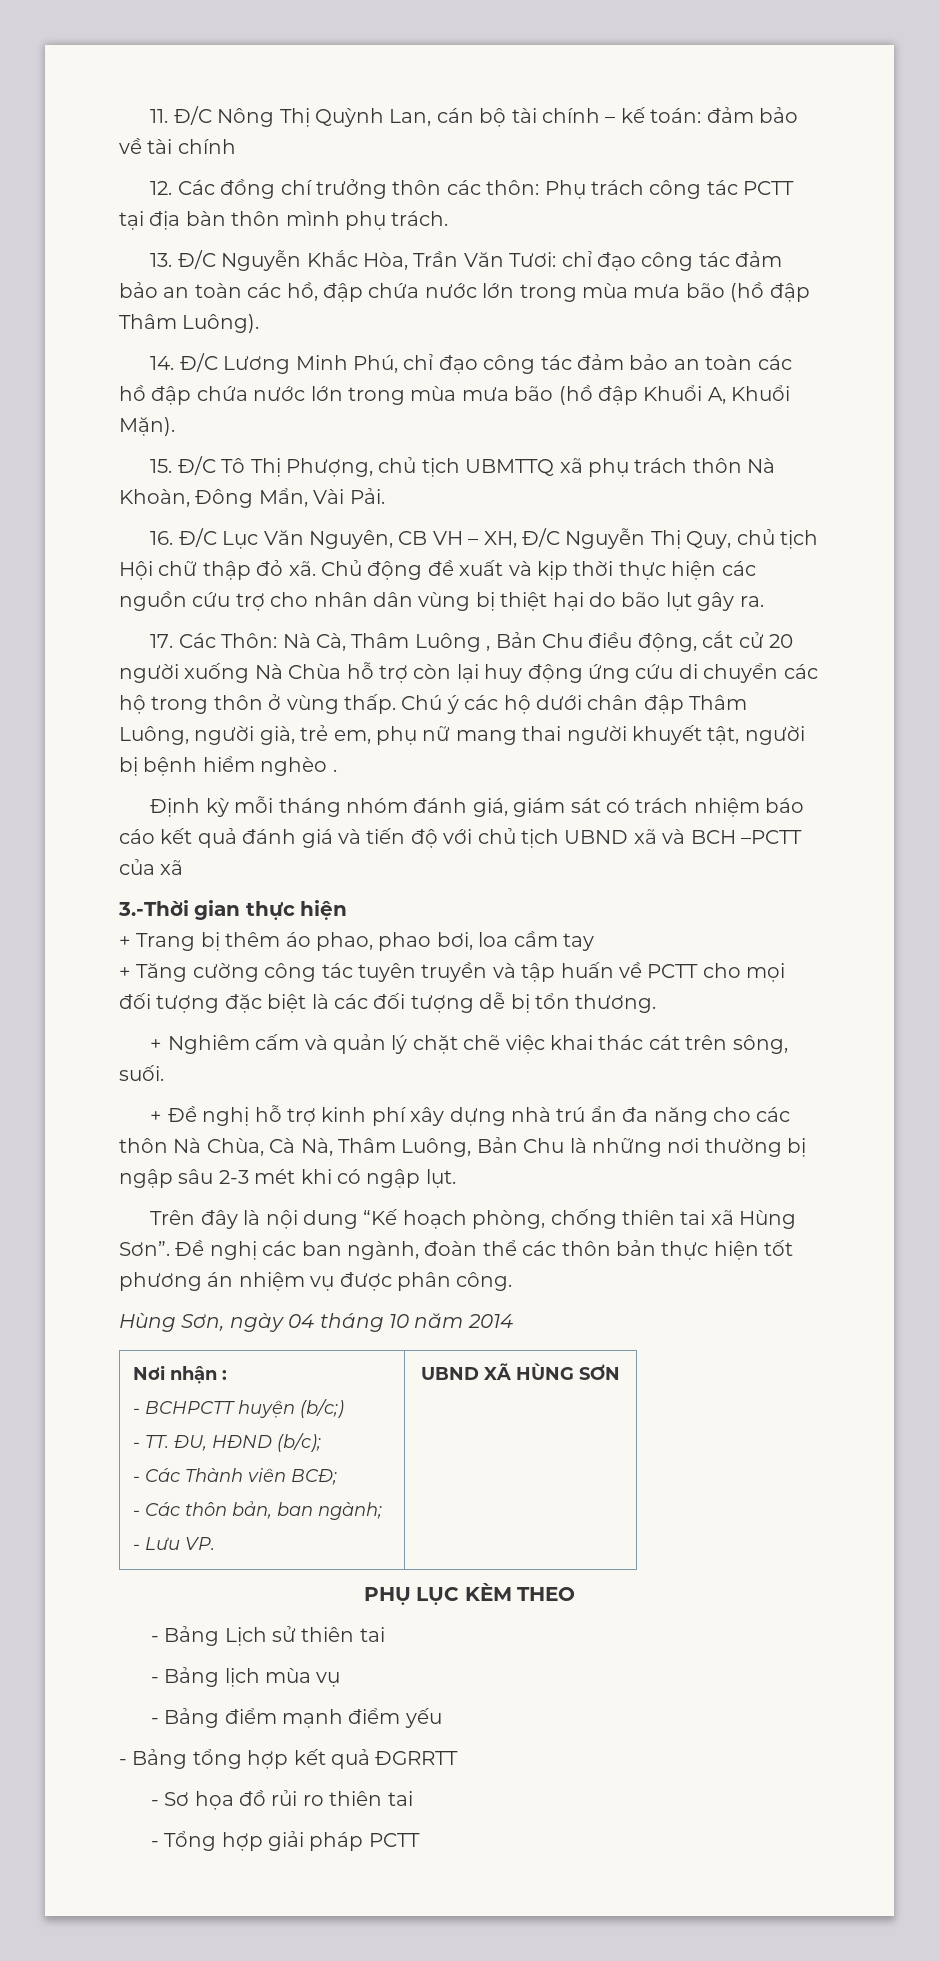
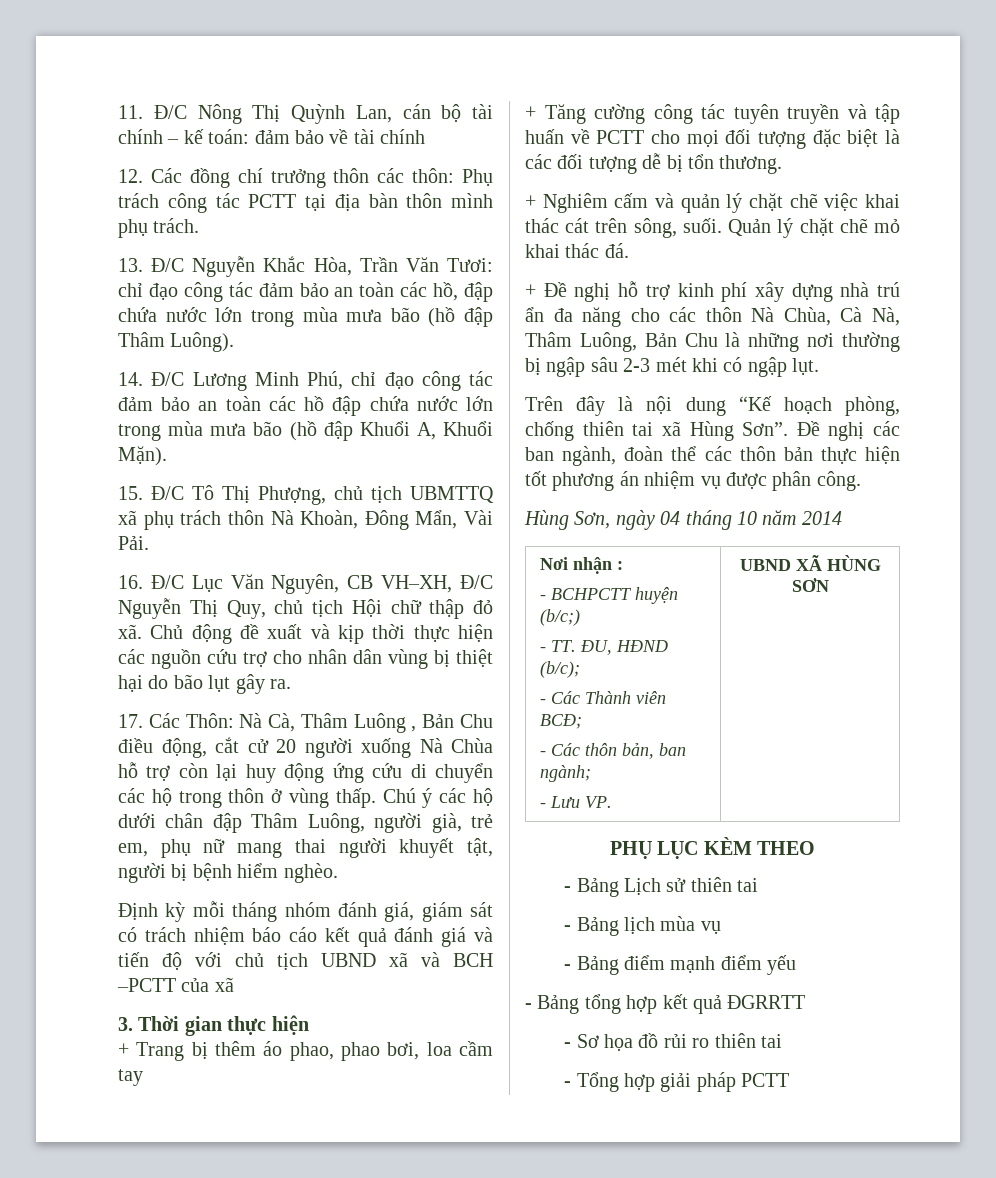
- 16. Đ/C Lục Văn Nguyên, CB VH – XH, Đ/C Nguyễn Thị Quy, chủ tịch Hội chữ thập đỏ xã.
+ 16. Đ/C Lục Văn Nguyên, CB VH–XH, Đ/C Nguyễn Thị Quy, chủ tịch Hội chữ thập đỏ xã.
- Chú ý các hộ dưới chân đập Thâm Luông, người già, trẻ em, phụ nữ mang thai người khuyết tật, người bị bệnh hiểm nghèo .
+ Chú ý các hộ dưới chân đập Thâm Luông, người già, trẻ em, phụ nữ mang thai người khuyết tật, người bị bệnh hiểm nghèo.
- 3.-Thời gian thực hiện
+ 3. Thời gian thực hiện
+ Quản lý chặt chẽ mỏ khai thác đá.

